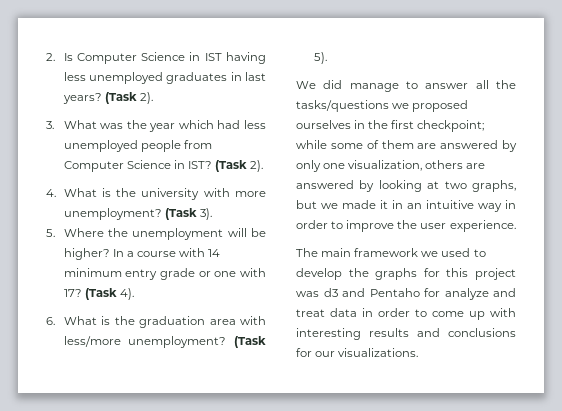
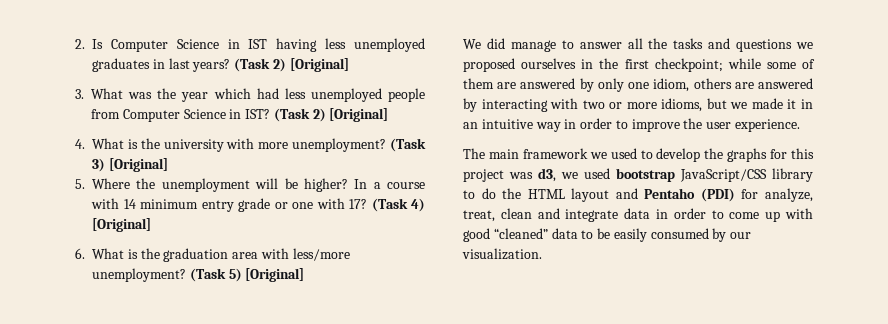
- 2. Is Computer Science in IST having less unemployed graduates in last years? (Task 2).
+ 2. Is Computer Science in IST having less unemployed graduates in last years? (Task 2) [Original]
- 3. What was the year which had less unemployed people from Computer Science in IST? (Task 2).
+ 3. What was the year which had less unemployed people from Computer Science in IST? (Task 2) [Original]
- (Task 3).
+ (Task 3) [Original]
- (Task 4).
+ (Task 4) [Original]
- (Task 5).
+ (Task 5) [Original]
- We did manage to answer all the tasks/questions we proposed ourselves in the first checkpoint; while some of them are answered by only one visualization, others are answered by looking at two graphs, but we made it in an intuitive way in order to improve the user experience.
+ We did manage to answer all the tasks and questions we proposed ourselves in the first checkpoint; while some of them are answered by only one idiom, others are answered by interacting with two or more idioms, but we made it in an intuitive way in order to improve the user experience.
- The main framework we used to develop the graphs for this project was d3 and Pentaho for analyze and treat data in order to come up with interesting results and conclusions for our visualizations.
+ The main framework we used to develop the graphs for this project was d3, we used bootstrap JavaScript/CSS library to do the HTML layout and Pentaho (PDI) for analyze, treat, clean and integrate data in order to come up with good “cleaned” data to be easily consumed by our visualization.

